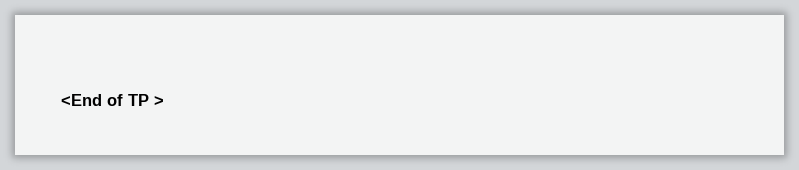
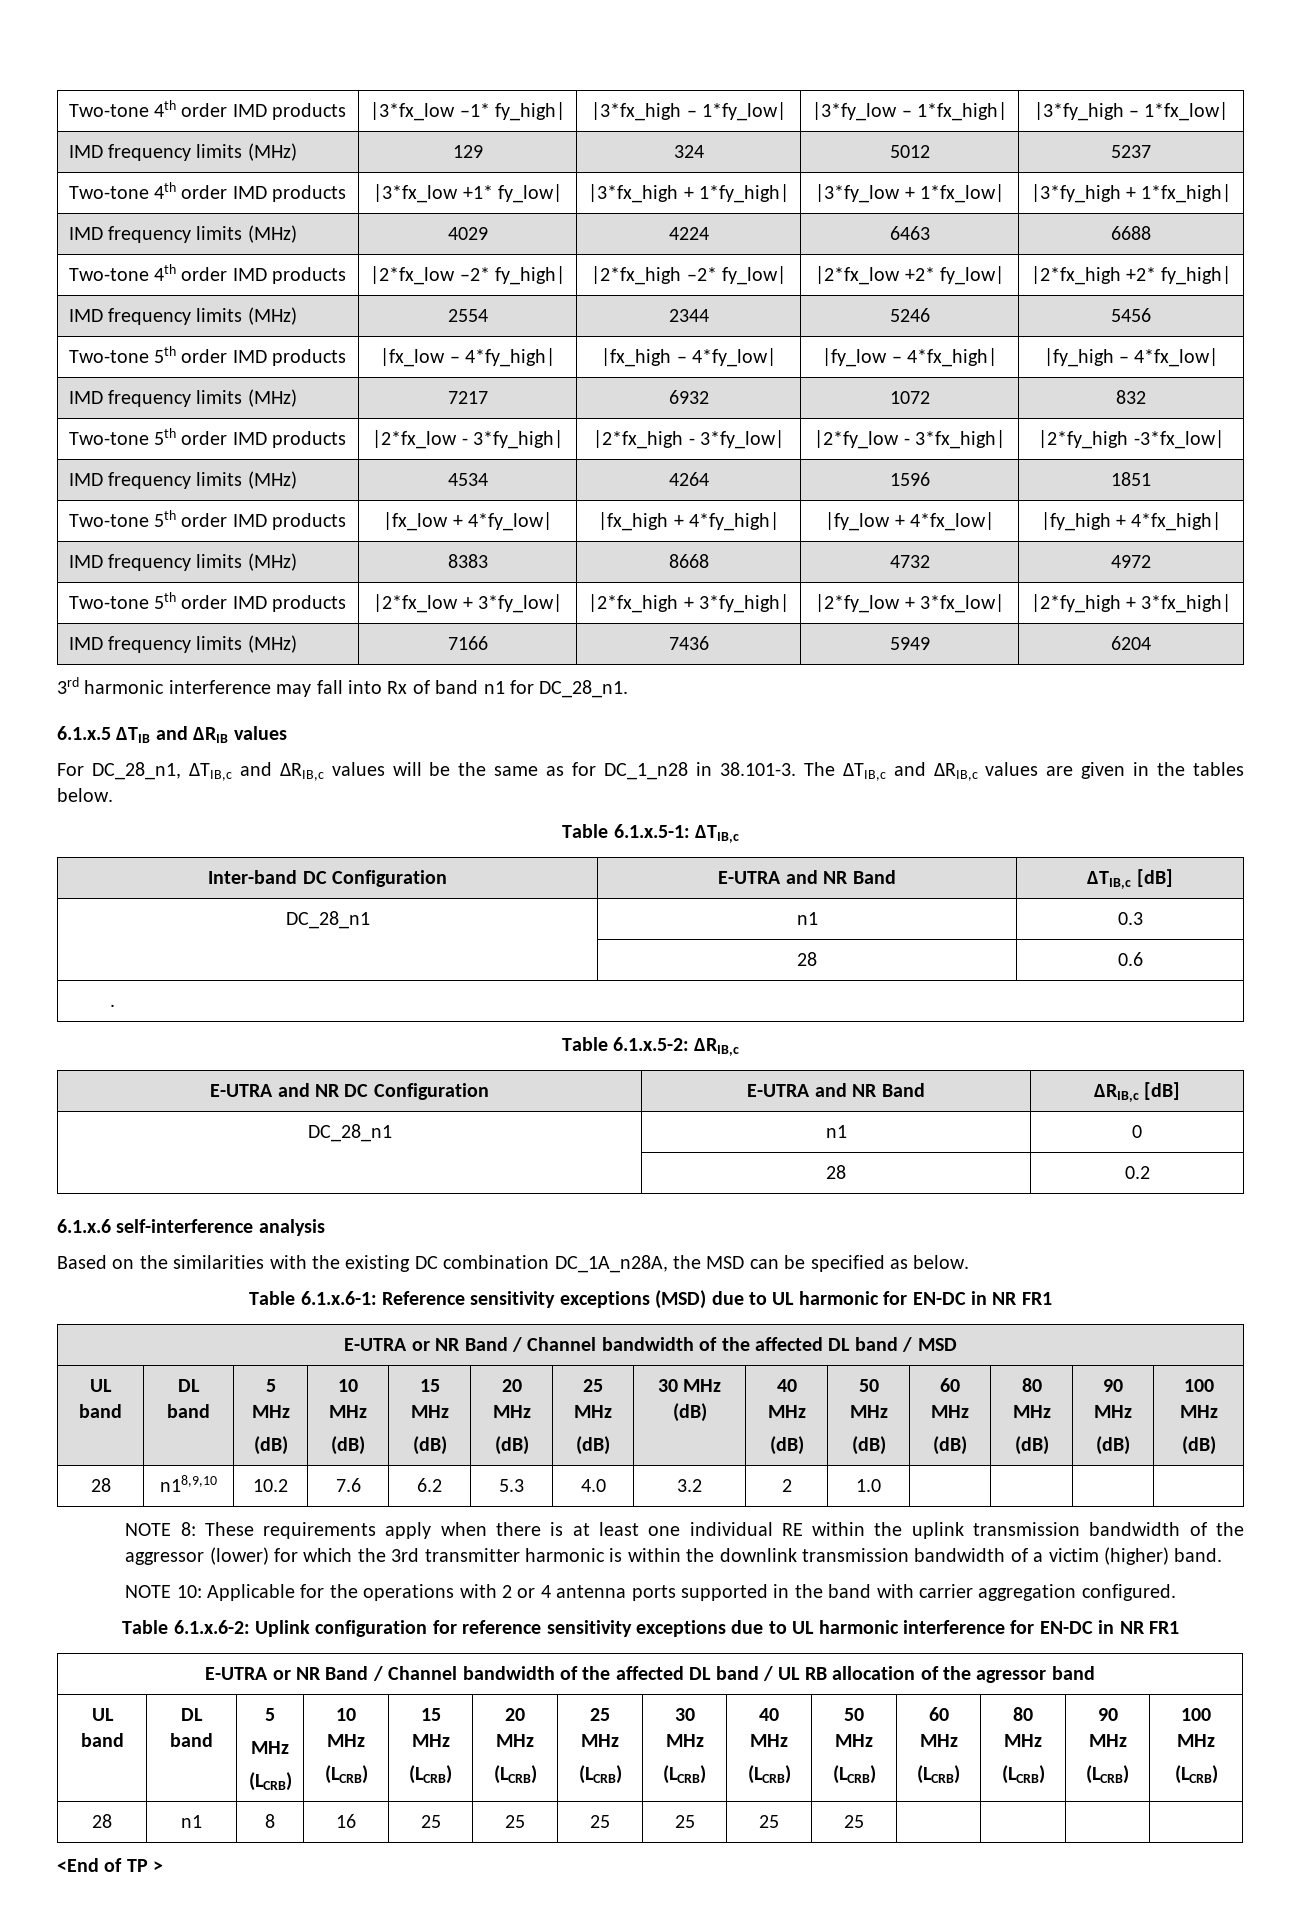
+ Two-tone 4th order IMD products | |3*fx_low –1* fy_high| | |3*fx_high – 1*fy_low| | |3*fy_low – 1*fx_high| | |3*fy_high – 1*fx_low|
+ IMD frequency limits (MHz) | 129 | 324 | 5012 | 5237
+ Two-tone 4th order IMD products | |3*fx_low +1* fy_low| | |3*fx_high + 1*fy_high| | |3*fy_low + 1*fx_low| | |3*fy_high + 1*fx_high|
+ IMD frequency limits (MHz) | 4029 | 4224 | 6463 | 6688
+ Two-tone 4th order IMD products | |2*fx_low –2* fy_high| | |2*fx_high –2* fy_low| | |2*fx_low +2* fy_low| | |2*fx_high +2* fy_high|
+ IMD frequency limits (MHz) | 2554 | 2344 | 5246 | 5456
+ Two-tone 5th order IMD products | |fx_low – 4*fy_high| | |fx_high – 4*fy_low| | |fy_low – 4*fx_high| | |fy_high – 4*fx_low|
+ IMD frequency limits (MHz) | 7217 | 6932 | 1072 | 832
+ Two-tone 5th order IMD products | |2*fx_low - 3*fy_high| | |2*fx_high - 3*fy_low| | |2*fy_low - 3*fx_high| | |2*fy_high -3*fx_low|
+ IMD frequency limits (MHz) | 4534 | 4264 | 1596 | 1851
+ Two-tone 5th order IMD products | |fx_low + 4*fy_low| | |fx_high + 4*fy_high| | |fy_low + 4*fx_low| | |fy_high + 4*fx_high|
+ IMD frequency limits (MHz) | 8383 | 8668 | 4732 | 4972
+ Two-tone 5th order IMD products | |2*fx_low + 3*fy_low| | |2*fx_high + 3*fy_high| | |2*fy_low + 3*fx_low| | |2*fy_high + 3*fx_high|
+ IMD frequency limits (MHz) | 7166 | 7436 | 5949 | 6204
+ 3rd harmonic interference may fall into Rx of band n1 for DC_28_n1.
+ 6.1.x.5 ∆TIB and ∆RIB values
+ For DC_28_n1, ΔTIB,c and ΔRIB,c values will be the same as for DC_1_n28 in 38.101-3. The ΔTIB,c and ΔRIB,c values are given in the tables below.
+ Table 6.1.x.5-1: ΔTIB,c
+ Inter-band DC Configuration | E-UTRA and NR Band | ΔTIB,c [dB]
+ DC_28_n1 | n1 | 0.3
+ | 28 | 0.6
+ .
+ Table 6.1.x.5-2: ΔRIB,c
+ E-UTRA and NR DC Configuration | E-UTRA and NR Band | ΔRIB,c [dB]
+ DC_28_n1 | n1 | 0
+ | 28 | 0.2
+ 6.1.x.6 self-interference analysis
+ Based on the similarities with the existing DC combination DC_1A_n28A, the MSD can be specified as below.
+ Table 6.1.x.6-1: Reference sensitivity exceptions (MSD) due to UL harmonic for EN-DC in NR FR1
+ E-UTRA or NR Band / Channel bandwidth of the affected DL band / MSD
+ UL band | DL band | 5 MHz
+ (dB) | 10 MHz
+ (dB) | 15 MHz
+ (dB) | 20 MHz
+ (dB) | 25 MHz
+ (dB) | 30 MHz (dB) | 40 MHz
+ (dB) | 50 MHz
+ (dB) | 60 MHz
+ (dB) | 80 MHz
+ (dB) | 90 MHz
+ (dB) | 100 MHz
+ (dB)
+ 28 | n18,9,10 | 10.2 | 7.6 | 6.2 | 5.3 | 4.0 | 3.2 | 2 | 1.0 | | | |
+ NOTE 8: These requirements apply when there is at least one individual RE within the uplink transmission bandwidth of the aggressor (lower) for which the 3rd transmitter harmonic is within the downlink transmission bandwidth of a victim (higher) band.
+ NOTE 10: Applicable for the operations with 2 or 4 antenna ports supported in the band with carrier aggregation configured.
+ Table 6.1.x.6-2: Uplink configuration for reference sensitivity exceptions due to UL harmonic interference for EN-DC in NR FR1
+ E-UTRA or NR Band / Channel bandwidth of the affected DL band / UL RB allocation of the agressor band
+ UL band | DL band | 5
+ MHz
+ (LCRB) | 10 MHz
+ (LCRB) | 15 MHz
+ (LCRB) | 20 MHz
+ (LCRB) | 25 MHz
+ (LCRB) | 30 MHz
+ (LCRB) | 40 MHz
+ (LCRB) | 50 MHz
+ (LCRB) | 60 MHz
+ (LCRB) | 80 MHz
+ (LCRB) | 90 MHz
+ (LCRB) | 100 MHz
+ (LCRB)
+ 28 | n1 | 8 | 16 | 25 | 25 | 25 | 25 | 25 | 25 | | | |

